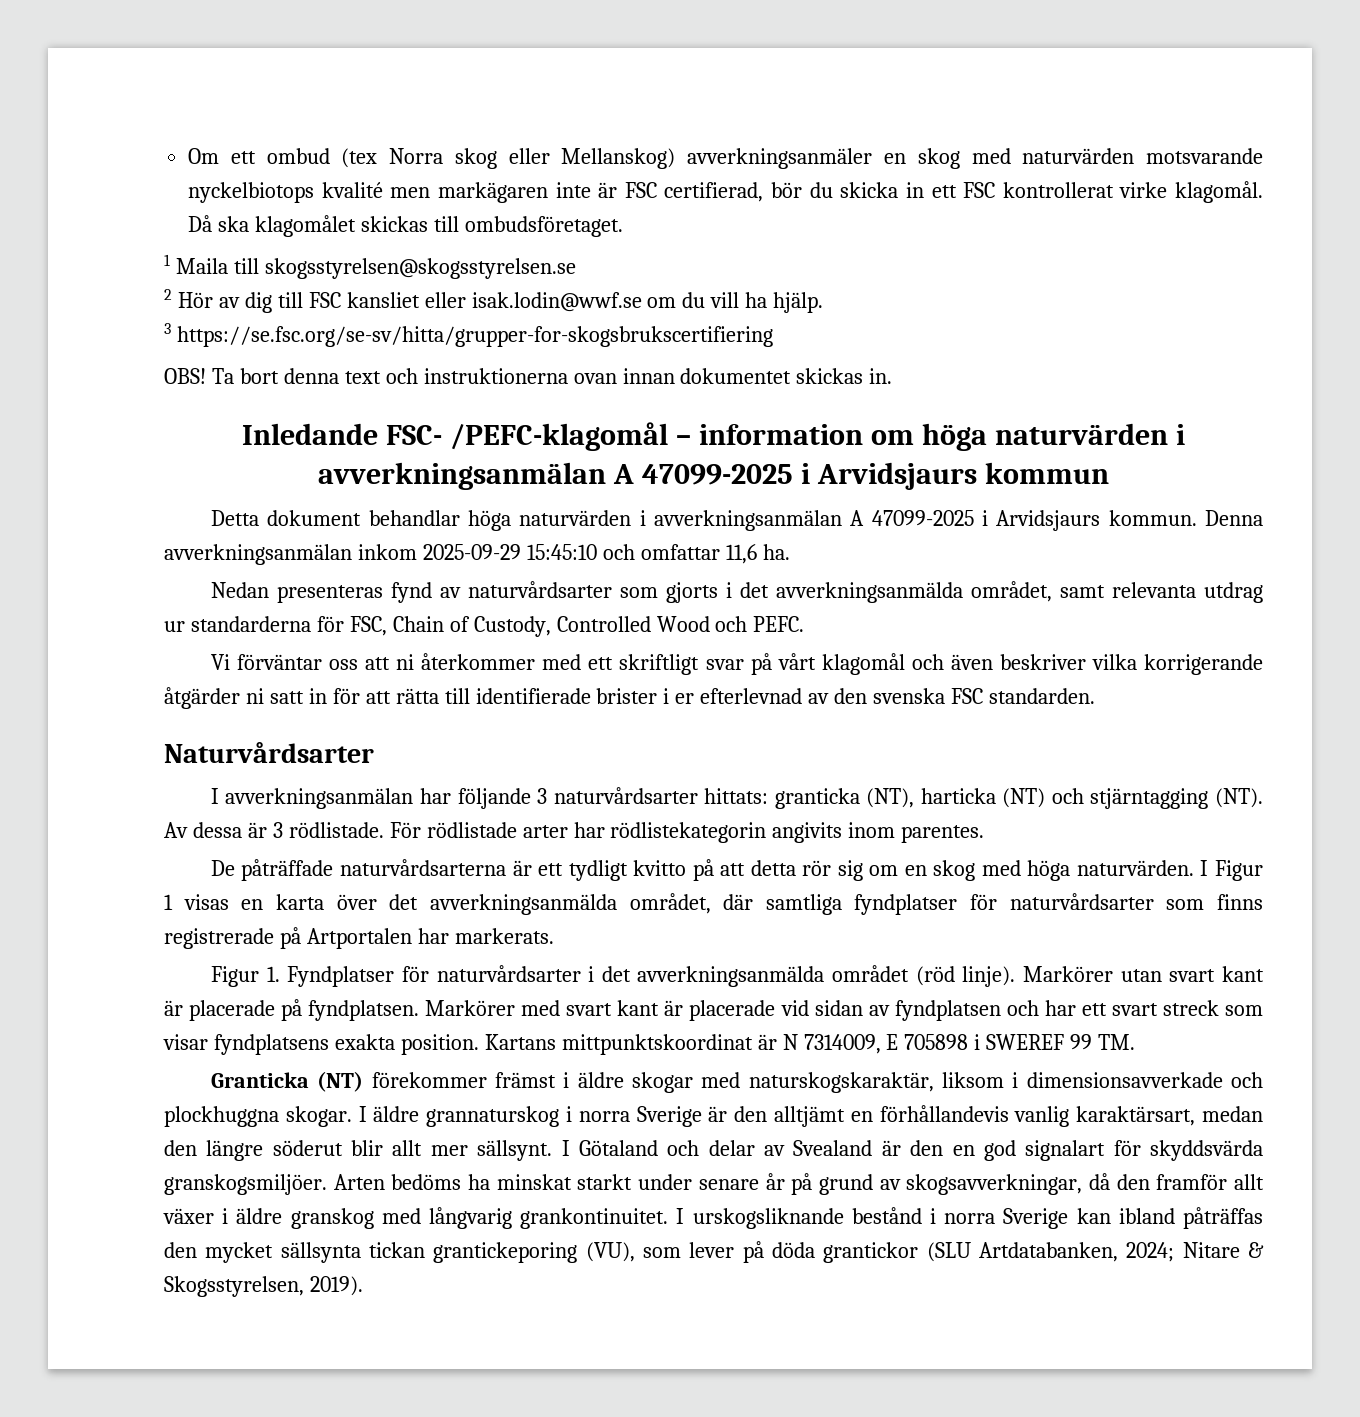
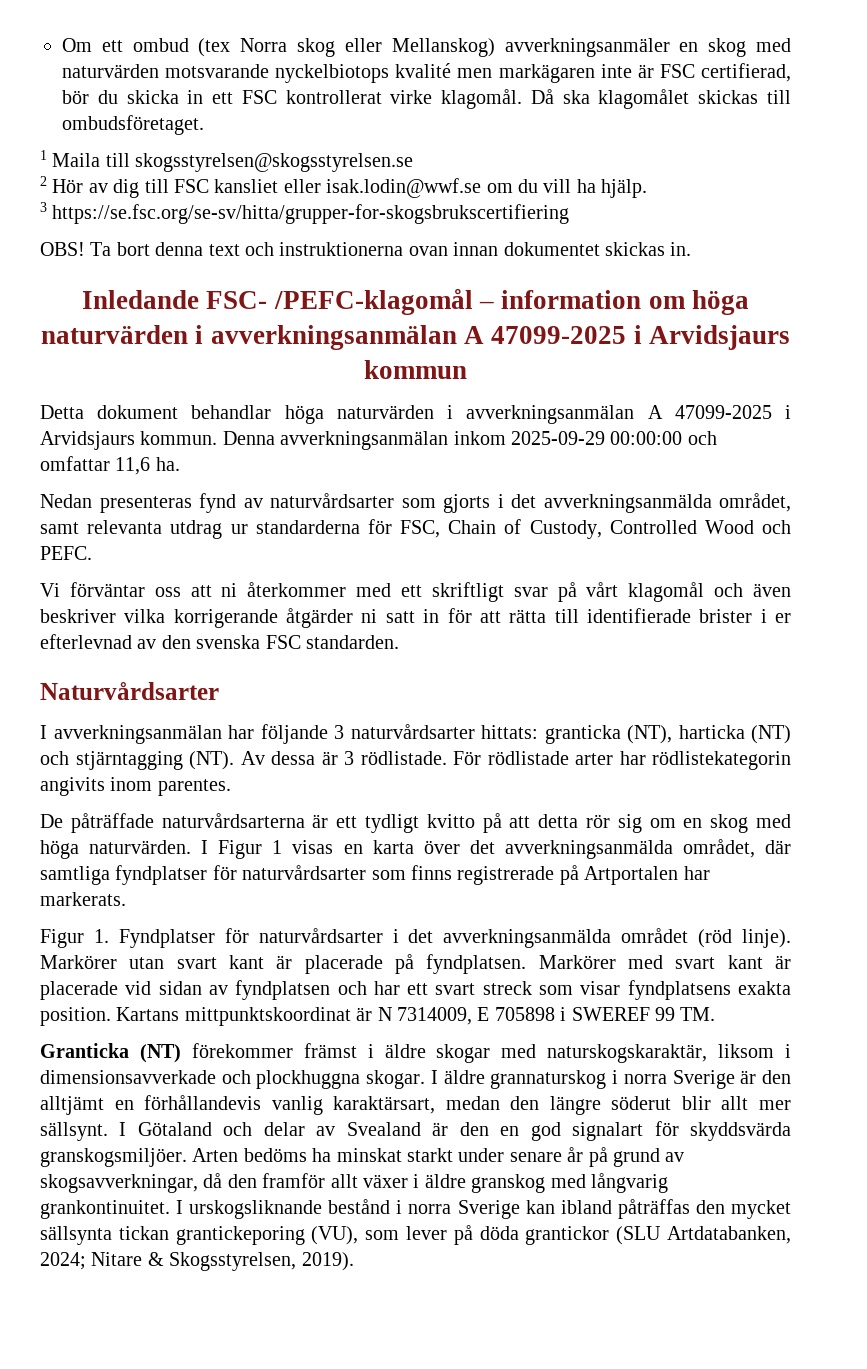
- Denna avverkningsanmälan inkom 2025-09-29 15:45:10 och omfattar 11,6 ha.
+ Denna avverkningsanmälan inkom 2025-09-29 00:00:00 och omfattar 11,6 ha.

